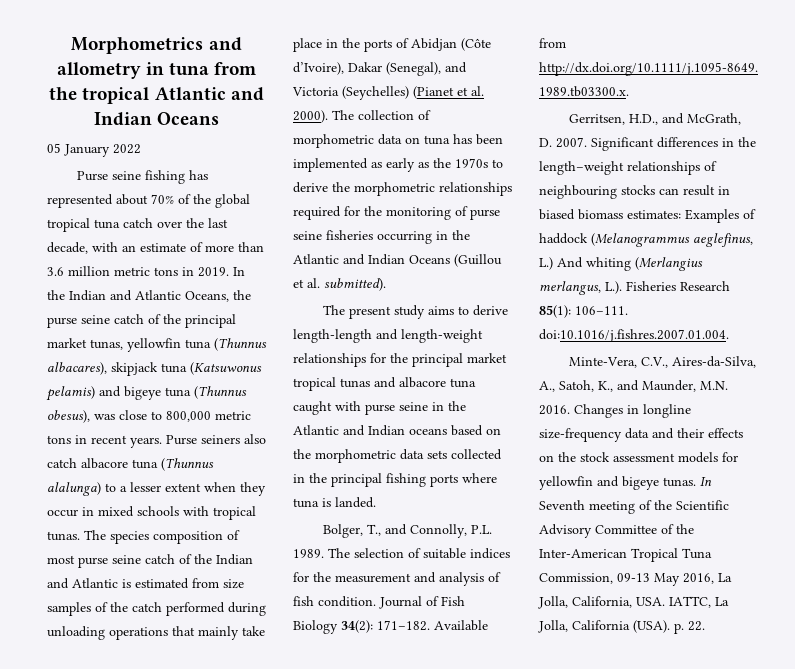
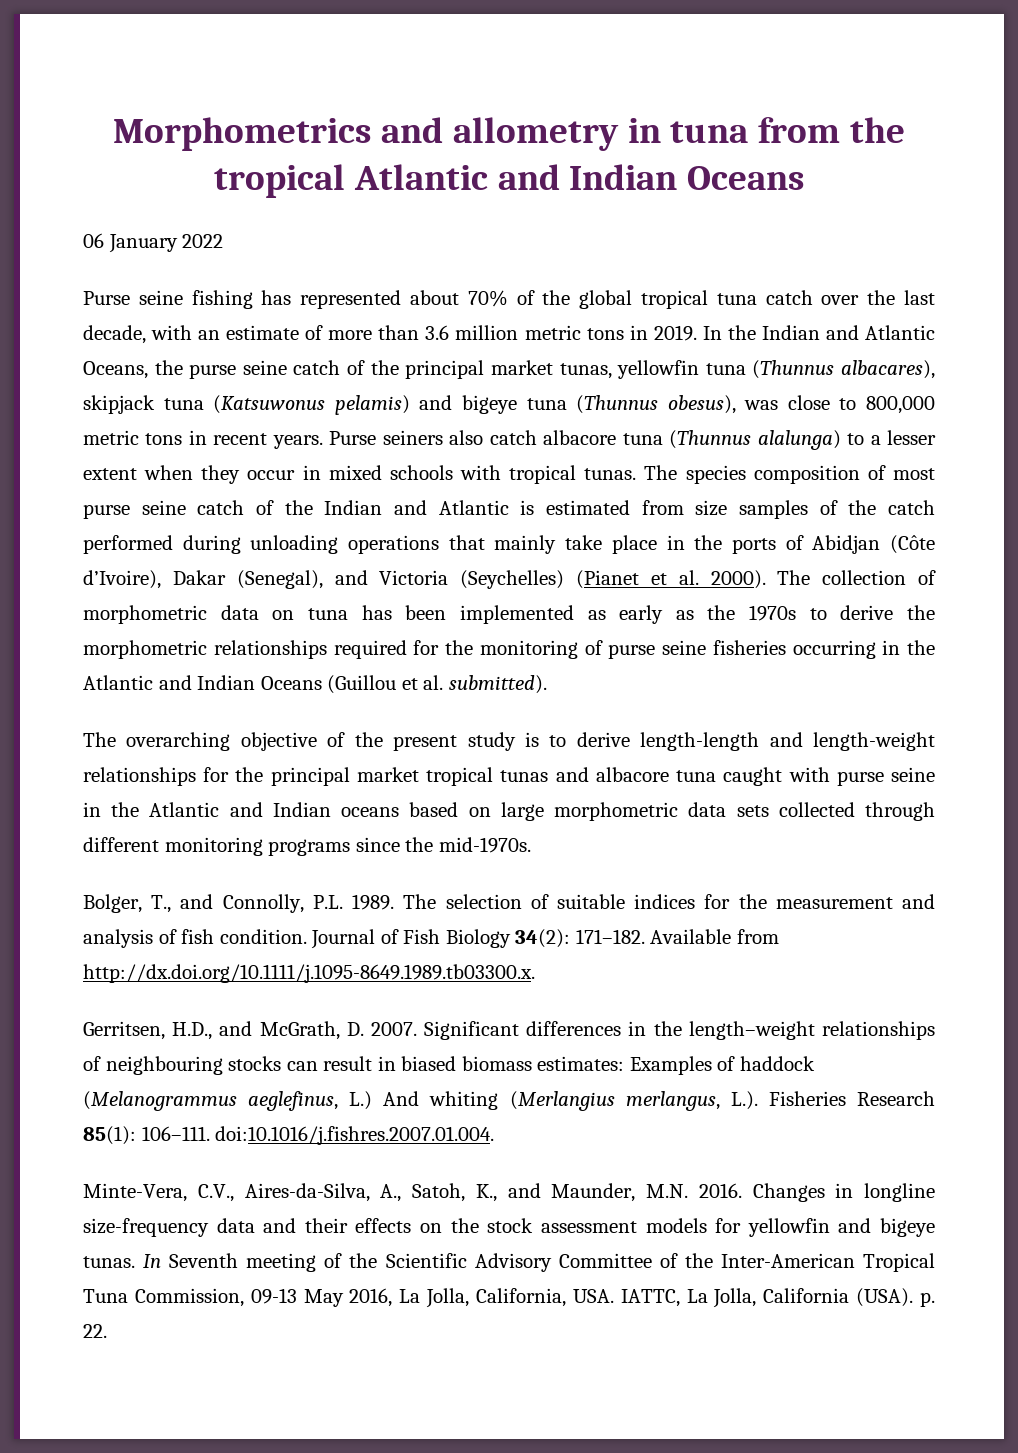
- 05 January 2022
+ 06 January 2022
- The present study aims to derive length-length and length-weight relationships for the principal market tropical tunas and albacore tuna caught with purse seine in the Atlantic and Indian oceans based on the morphometric data sets collected in the principal fishing ports where tuna is landed.
+ The overarching objective of the present study is to derive length-length and length-weight relationships for the principal market tropical tunas and albacore tuna caught with purse seine in the Atlantic and Indian oceans based on large morphometric data sets collected through different monitoring programs since the mid-1970s.

